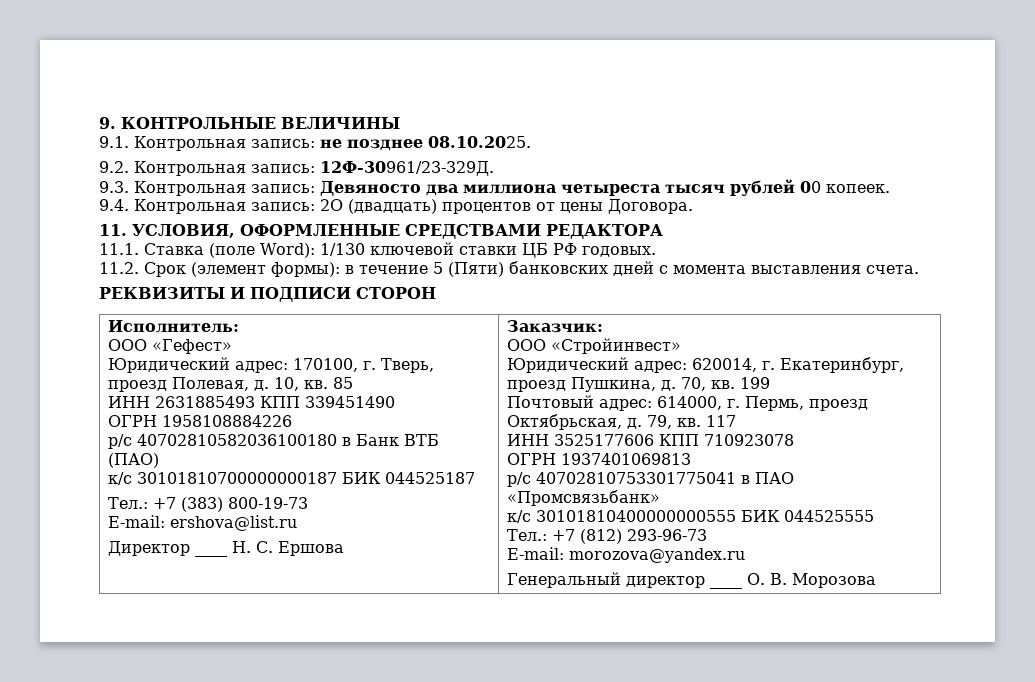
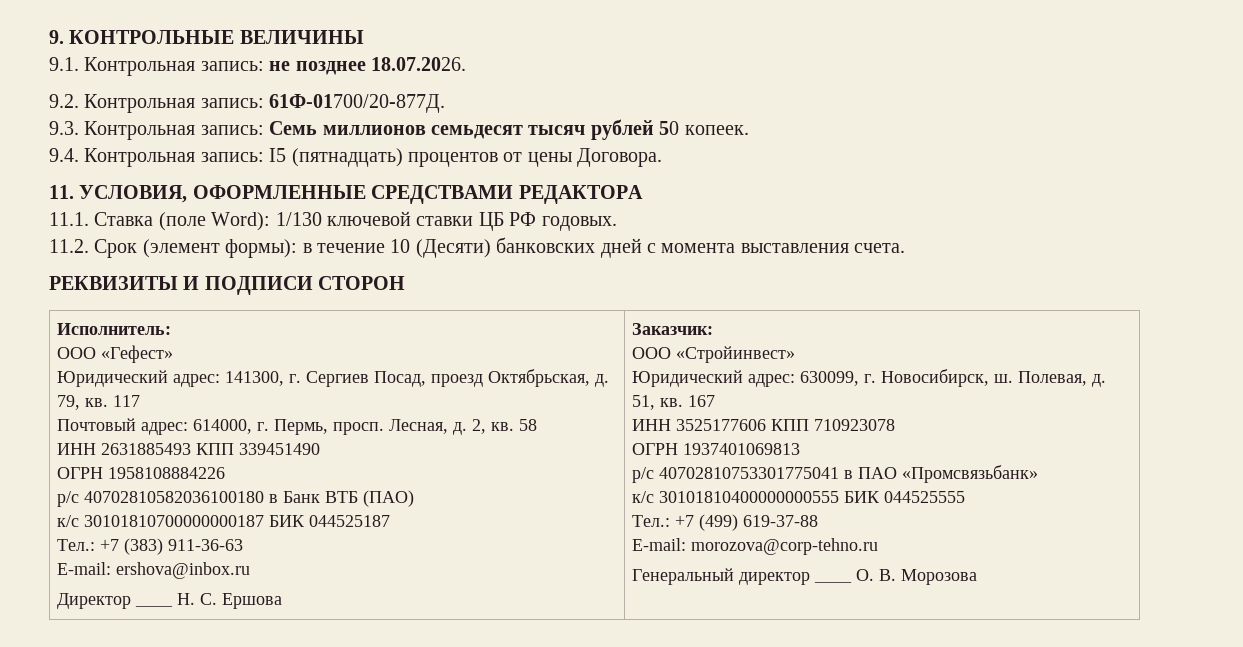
- 9.1. Контрольная запись: не позднее 08.10.2025.
+ 9.1. Контрольная запись: не позднее 18.07.2026.
- 9.2. Контрольная запись: 12Ф-30961/23-329Д.
+ 9.2. Контрольная запись: 61Ф-01700/20-877Д.
- 9.3. Контрольная запись: Девяносто два миллиона четыреста тысяч рублей 00 копеек.
+ 9.3. Контрольная запись: Семь миллионов семьдесят тысяч рублей 50 копеек.
- 9.4. Контрольная запись: 2О (двадцать) процентов от цены Договора.
+ 9.4. Контрольная запись: І5 (пятнадцать) процентов от цены Договора.
- 11.2. Срок (элемент формы): в течение 5 (Пяти) банковских дней с момента выставления счета.
+ 11.2. Срок (элемент формы): в течение 10 (Десяти) банковских дней с момента выставления счета.
- Юридический адрес: 170100, г. Тверь, проезд Полевая, д. 10, кв. 85
+ Юридический адрес: 141300, г. Сергиев Посад, проезд Октябрьская, д. 79, кв. 117
+ Почтовый адрес: 614000, г. Пермь, просп. Лесная, д. 2, кв. 58
- Тел.: +7 (383) 800-19-73
- E-mail: ershova@list.ru
+ Тел.: +7 (383) 911-36-63
+ E-mail: ershova@inbox.ru
- Юридический адрес: 620014, г. Екатеринбург, проезд Пушкина, д. 70, кв. 199
- Почтовый адрес: 614000, г. Пермь, проезд Октябрьская, д. 79, кв. 117
+ Юридический адрес: 630099, г. Новосибирск, ш. Полевая, д. 51, кв. 167
- Тел.: +7 (812) 293-96-73
- E-mail: morozova@yandex.ru
+ Тел.: +7 (499) 619-37-88
+ E-mail: morozova@corp-tehno.ru

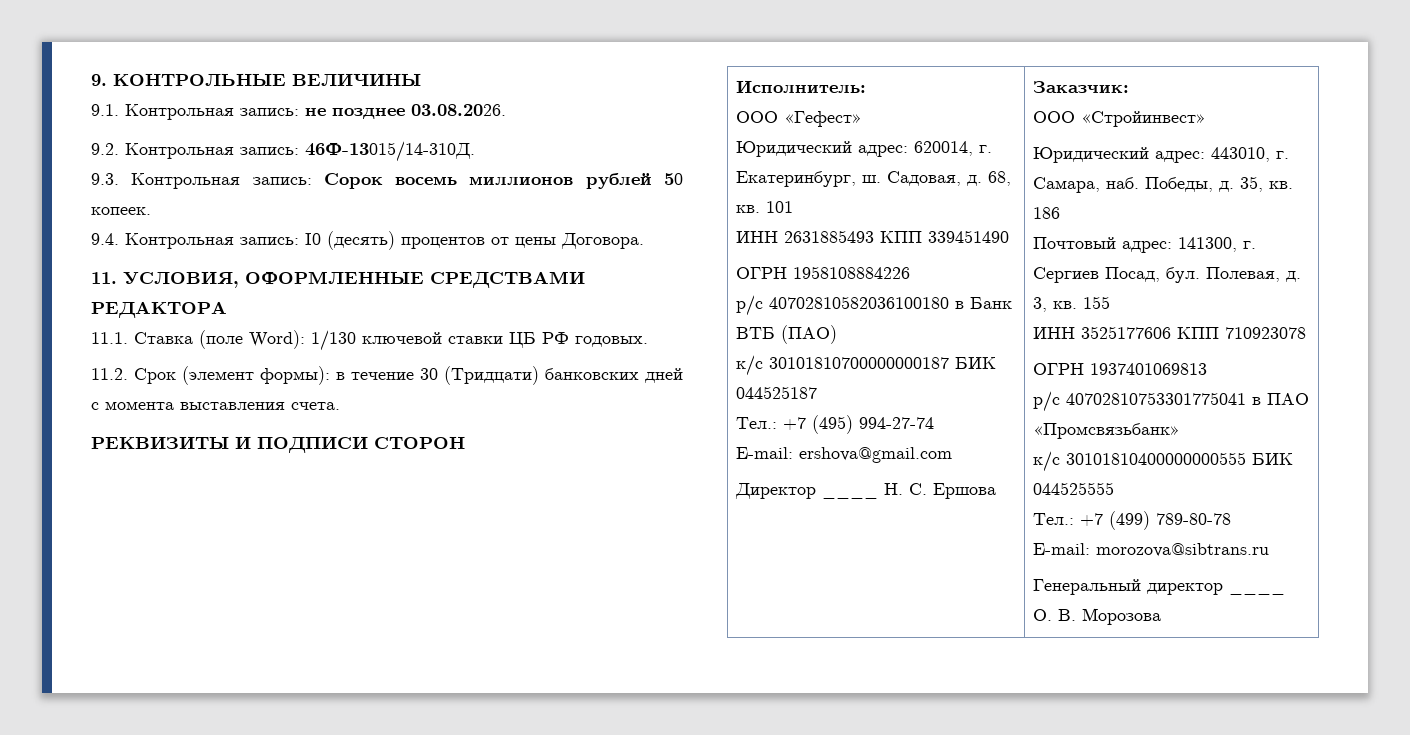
- 9.1. Контрольная запись: не позднее 18.07.2026.
+ 9.1. Контрольная запись: не позднее 03.08.2026.
- 9.2. Контрольная запись: 61Ф-01700/20-877Д.
+ 9.2. Контрольная запись: 46Ф-13015/14-310Д.
- 9.3. Контрольная запись: Семь миллионов семьдесят тысяч рублей 50 копеек.
+ 9.3. Контрольная запись: Сорок восемь миллионов рублей 50 копеек.
- 9.4. Контрольная запись: І5 (пятнадцать) процентов от цены Договора.
+ 9.4. Контрольная запись: І0 (десять) процентов от цены Договора.
- 11.2. Срок (элемент формы): в течение 10 (Десяти) банковских дней с момента выставления счета.
+ 11.2. Срок (элемент формы): в течение 30 (Тридцати) банковских дней с момента выставления счета.
- Юридический адрес: 141300, г. Сергиев Посад, проезд Октябрьская, д. 79, кв. 117
- Почтовый адрес: 614000, г. Пермь, просп. Лесная, д. 2, кв. 58
+ Юридический адрес: 620014, г. Екатеринбург, ш. Садовая, д. 68, кв. 101
- Тел.: +7 (383) 911-36-63
- E-mail: ershova@inbox.ru
+ Тел.: +7 (495) 994-27-74
+ E-mail: ershova@gmail.com
- Юридический адрес: 630099, г. Новосибирск, ш. Полевая, д. 51, кв. 167
+ Юридический адрес: 443010, г. Самара, наб. Победы, д. 35, кв. 186
+ Почтовый адрес: 141300, г. Сергиев Посад, бул. Полевая, д. 3, кв. 155
- Тел.: +7 (499) 619-37-88
- E-mail: morozova@corp-tehno.ru
+ Тел.: +7 (499) 789-80-78
+ E-mail: morozova@sibtrans.ru

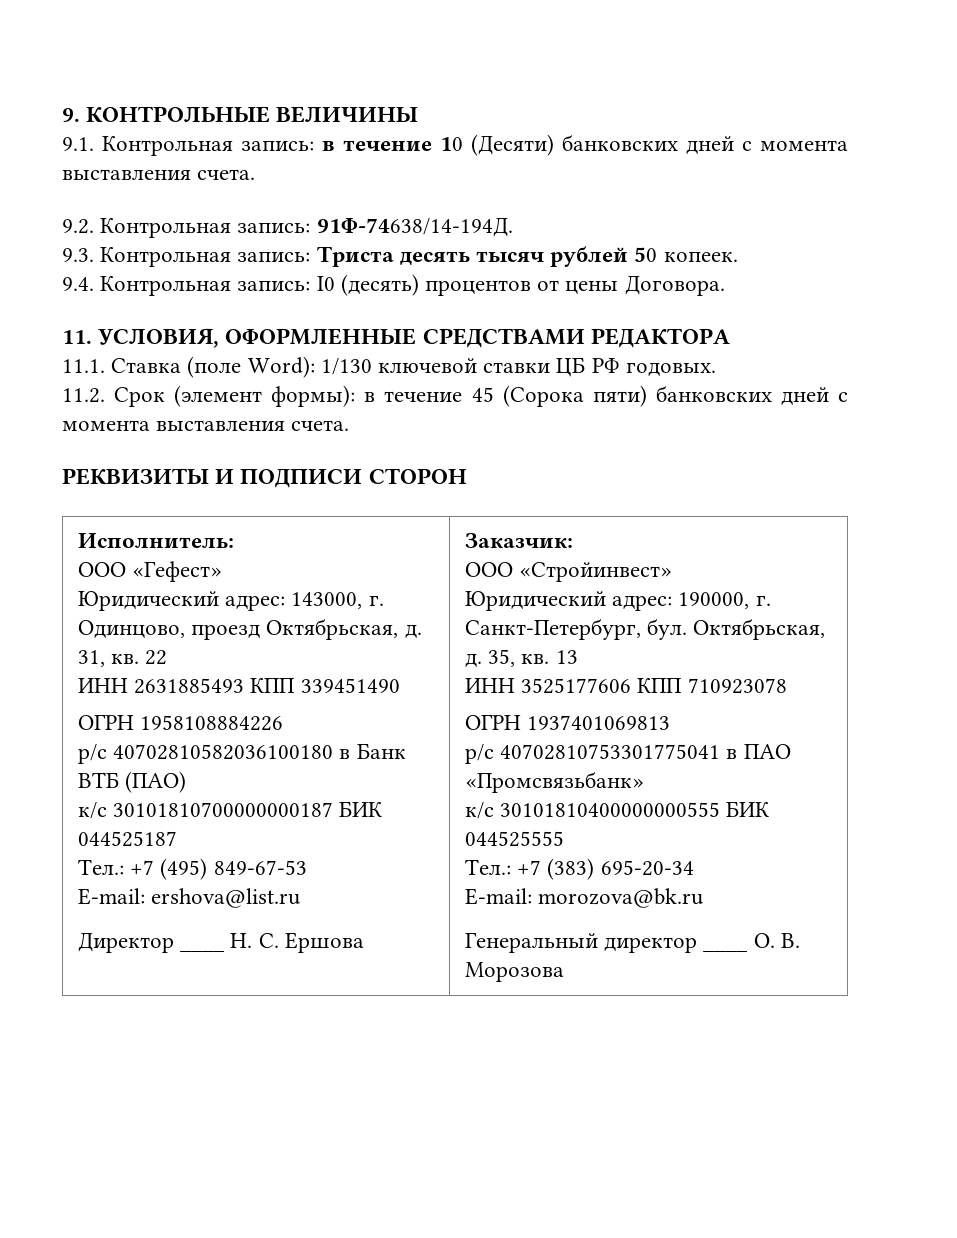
- 9.1. Контрольная запись: не позднее 03.08.2026.
+ 9.1. Контрольная запись: в течение 10 (Десяти) банковских дней с момента выставления счета.
- 9.2. Контрольная запись: 46Ф-13015/14-310Д.
+ 9.2. Контрольная запись: 91Ф-74638/14-194Д.
- 9.3. Контрольная запись: Сорок восемь миллионов рублей 50 копеек.
+ 9.3. Контрольная запись: Триста десять тысяч рублей 50 копеек.
- 11.2. Срок (элемент формы): в течение 30 (Тридцати) банковских дней с момента выставления счета.
+ 11.2. Срок (элемент формы): в течение 45 (Сорока пяти) банковских дней с момента выставления счета.
- Юридический адрес: 620014, г. Екатеринбург, ш. Садовая, д. 68, кв. 101
+ Юридический адрес: 143000, г. Одинцово, проезд Октябрьская, д. 31, кв. 22
- Тел.: +7 (495) 994-27-74
- E-mail: ershova@gmail.com
+ Тел.: +7 (495) 849-67-53
+ E-mail: ershova@list.ru
- Юридический адрес: 443010, г. Самара, наб. Победы, д. 35, кв. 186
- Почтовый адрес: 141300, г. Сергиев Посад, бул. Полевая, д. 3, кв. 155
+ Юридический адрес: 190000, г. Санкт-Петербург, бул. Октябрьская, д. 35, кв. 13
- Тел.: +7 (499) 789-80-78
- E-mail: morozova@sibtrans.ru
+ Тел.: +7 (383) 695-20-34
+ E-mail: morozova@bk.ru

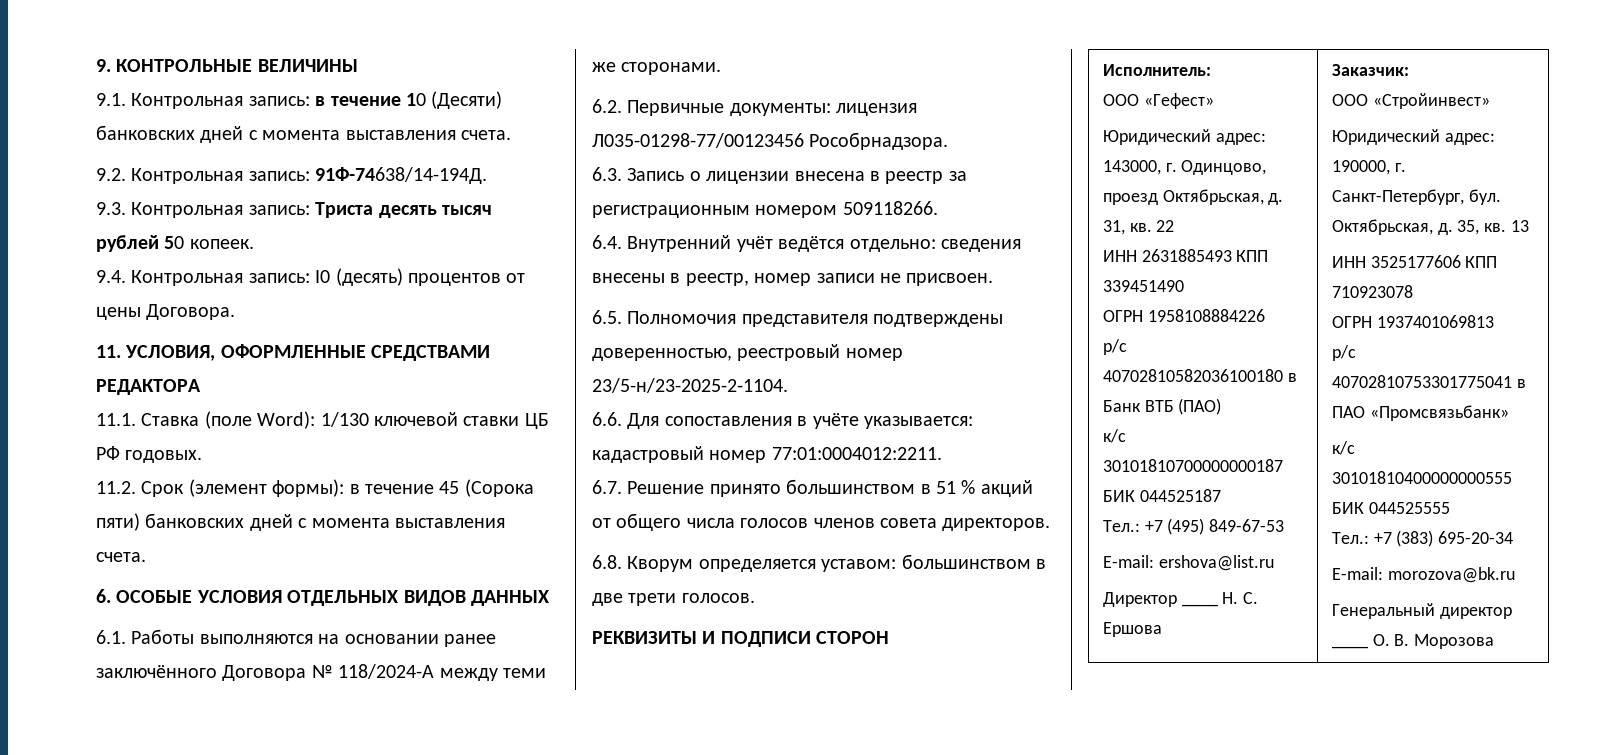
+ 6. ОСОБЫЕ УСЛОВИЯ ОТДЕЛЬНЫХ ВИДОВ ДАННЫХ
+ 6.1. Работы выполняются на основании ранее заключённого Договора № 118/2024-А между теми же сторонами.
+ 6.2. Первичные документы: лицензия Л035-01298-77/00123456 Рособрнадзора.
+ 6.3. Запись о лицензии внесена в реестр за регистрационным номером 509118266.
+ 6.4. Внутренний учёт ведётся отдельно: сведения внесены в реестр, номер записи не присвоен.
+ 6.5. Полномочия представителя подтверждены доверенностью, реестровый номер 23/5-н/23-2025-2-1104.
+ 6.6. Для сопоставления в учёте указывается: кадастровый номер 77:01:0004012:2211.
+ 6.7. Решение принято большинством в 51 % акций от общего числа голосов членов совета директоров.
+ 6.8. Кворум определяется уставом: большинством в две трети голосов.

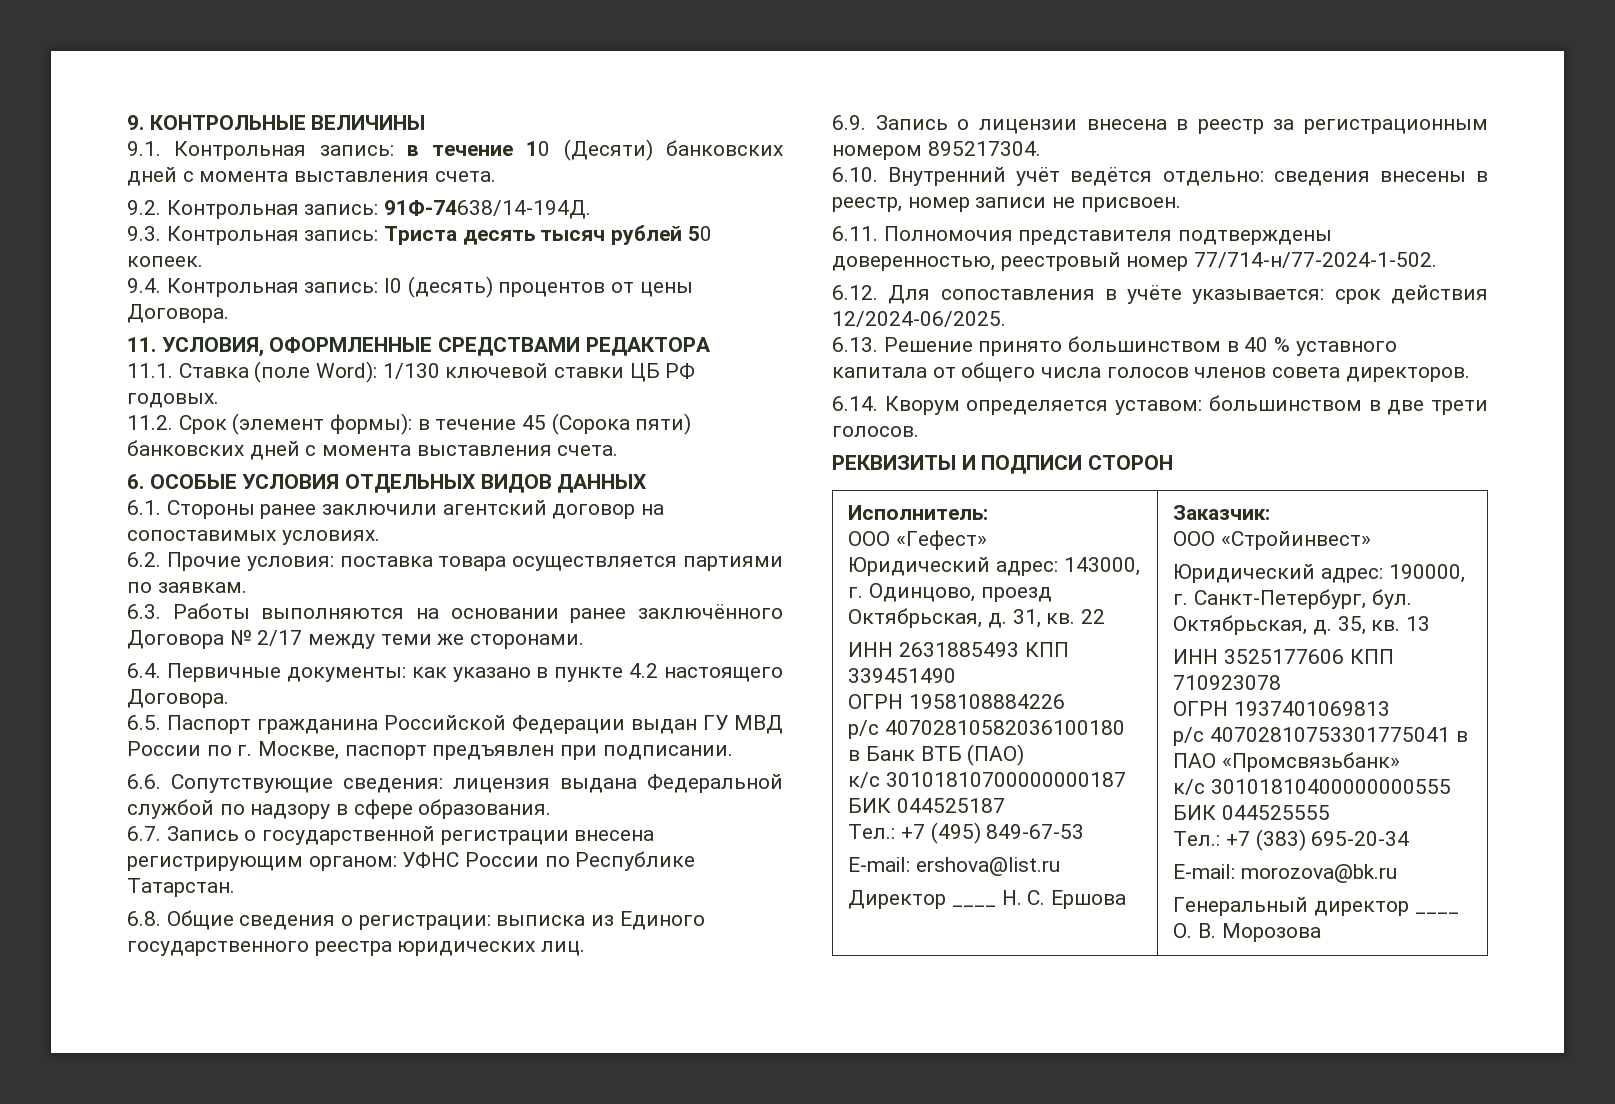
- 6.1. Работы выполняются на основании ранее заключённого Договора № 118/2024-А между теми же сторонами.
+ 6.1. Стороны ранее заключили агентский договор на сопоставимых условиях.
+ 6.2. Прочие условия: поставка товара осуществляется партиями по заявкам.
+ 6.3. Работы выполняются на основании ранее заключённого Договора № 2/17 между теми же сторонами.
- 6.2. Первичные документы: лицензия Л035-01298-77/00123456 Рособрнадзора.
- 6.3. Запись о лицензии внесена в реестр за регистрационным номером 509118266.
- 6.4. Внутренний учёт ведётся отдельно: сведения внесены в реестр, номер записи не присвоен.
+ 6.4. Первичные документы: как указано в пункте 4.2 настоящего Договора.
+ 6.5. Паспорт гражданина Российской Федерации выдан ГУ МВД России по г. Москве, паспорт предъявлен при подписании.
+ 6.6. Сопутствующие сведения: лицензия выдана Федеральной службой по надзору в сфере образования.
+ 6.7. Запись о государственной регистрации внесена регистрирующим органом: УФНС России по Республике Татарстан.
+ 6.8. Общие сведения о регистрации: выписка из Единого государственного реестра юридических лиц.
+ 6.9. Запись о лицензии внесена в реестр за регистрационным номером 895217304.
+ 6.10. Внутренний учёт ведётся отдельно: сведения внесены в реестр, номер записи не присвоен.
- 6.5. Полномочия представителя подтверждены доверенностью, реестровый номер 23/5-н/23-2025-2-1104.
- 6.6. Для сопоставления в учёте указывается: кадастровый номер 77:01:0004012:2211.
- 6.7. Решение принято большинством в 51 % акций от общего числа голосов членов совета директоров.
+ 6.11. Полномочия представителя подтверждены доверенностью, реестровый номер 77/714-н/77-2024-1-502.
+ 6.12. Для сопоставления в учёте указывается: срок действия 12/2024-06/2025.
+ 6.13. Решение принято большинством в 40 % уставного капитала от общего числа голосов членов совета директоров.
- 6.8. Кворум определяется уставом: большинством в две трети голосов.
+ 6.14. Кворум определяется уставом: большинством в две трети голосов.

